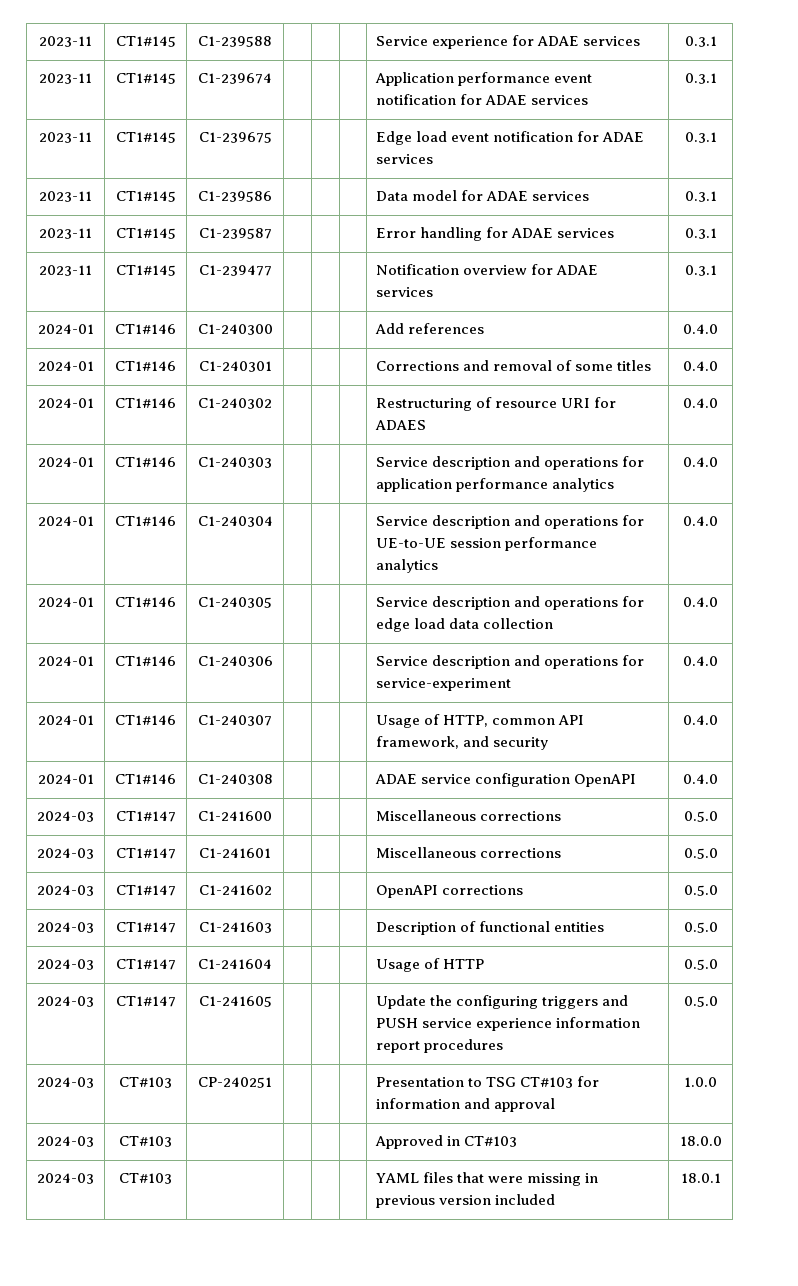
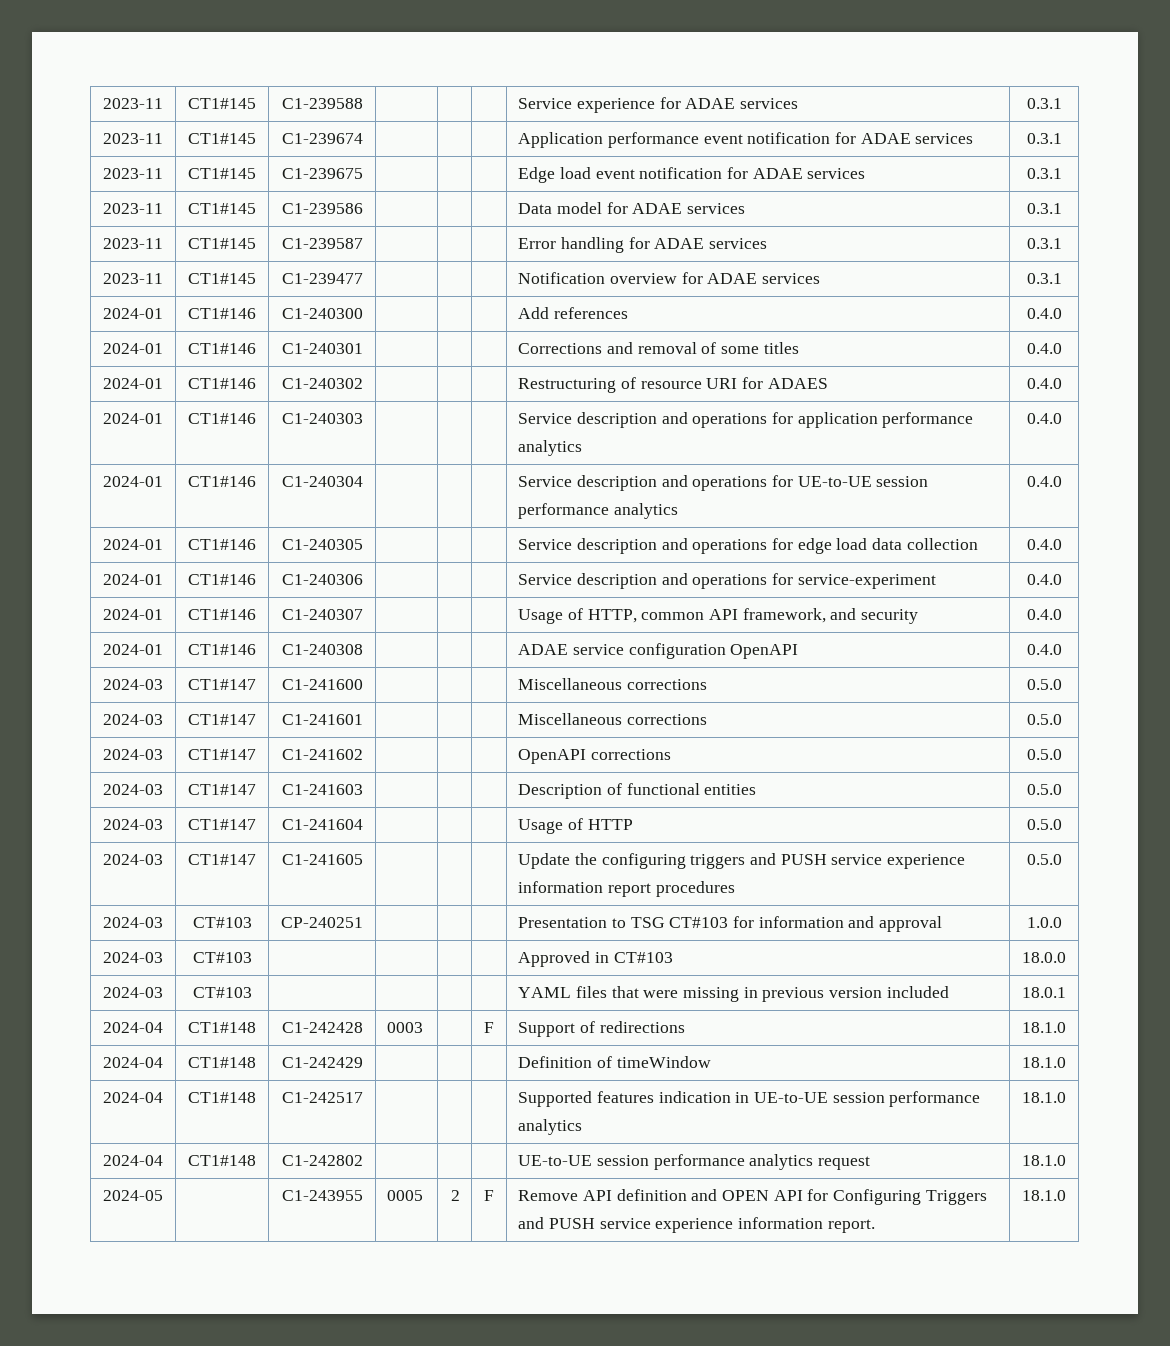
+ 2024-04 | CT1#148 | C1-242428 | 0003 | | F | Support of redirections | 18.1.0
+ 2024-04 | CT1#148 | C1-242429 | | | | Definition of timeWindow | 18.1.0
+ 2024-04 | CT1#148 | C1-242517 | | | | Supported features indication in UE-to-UE session performance analytics | 18.1.0
+ 2024-04 | CT1#148 | C1-242802 | | | | UE-to-UE session performance analytics request | 18.1.0
+ 2024-05 | | C1-243955 | 0005 | 2 | F | Remove API definition and OPEN API for Configuring Triggers and PUSH service experience information report. | 18.1.0

